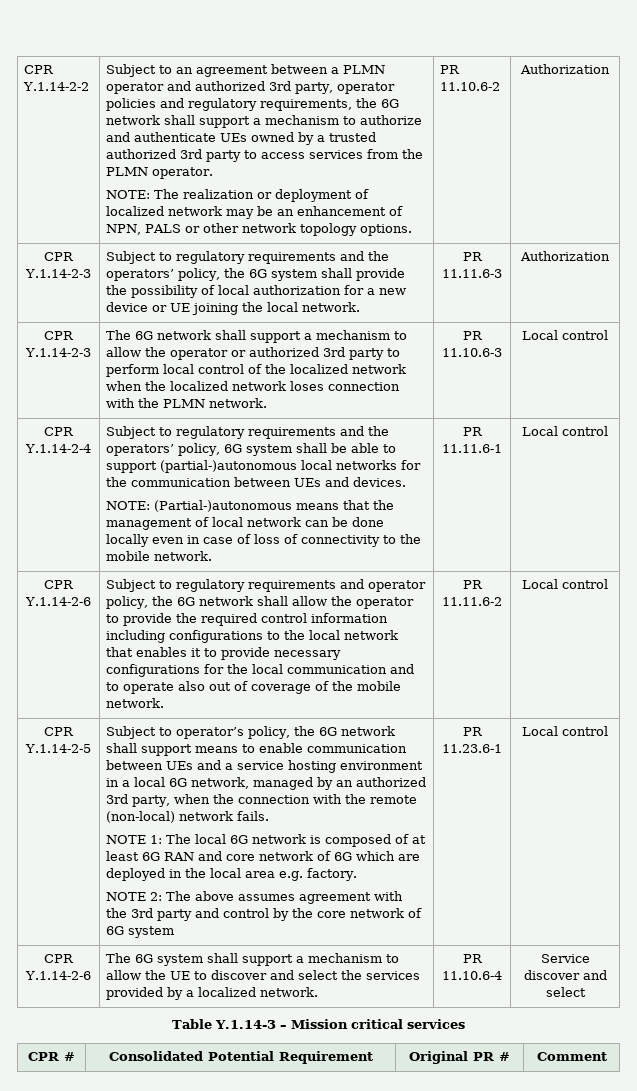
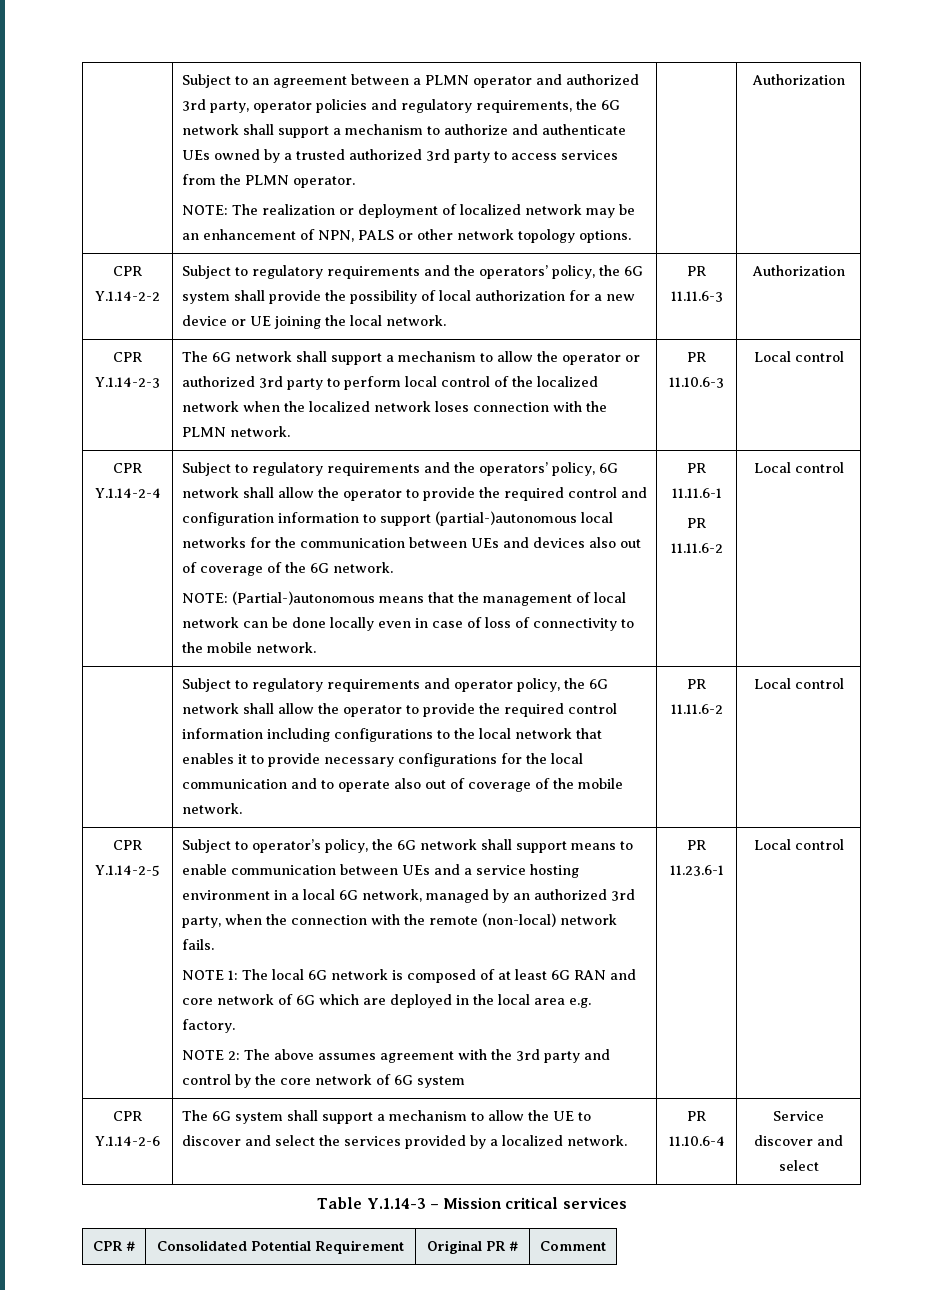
- CPR Y.1.14-2-2
- NOTE: The realization or deployment of localized network may be an enhancement of NPN, PALS or other network topology options. | PR 11.10.6-2 | Authorization
- CPR Y.1.14-2-3 | Subject to regulatory requirements and the operators’ policy, the 6G system shall provide the possibility of local authorization for a new device or UE joining the local network. | PR 11.11.6-3 | Authorization
+ NOTE: The realization or deployment of localized network may be an enhancement of NPN, PALS or other network topology options. | | Authorization
+ CPR Y.1.14-2-2 | Subject to regulatory requirements and the operators’ policy, the 6G system shall provide the possibility of local authorization for a new device or UE joining the local network. | PR 11.11.6-3 | Authorization
- Subject to regulatory requirements and the operators’ policy, 6G system shall be able to support (partial-)autonomous local networks for the communication between UEs and devices.
+ Subject to regulatory requirements and the operators’ policy, 6G network shall allow the operator to provide the required control and configuration information to support (partial-)autonomous local networks for the communication between UEs and devices also out of coverage of the 6G network.
- PR 11.11.6-1 | Local control
- CPR Y.1.14-2-6
+ PR 11.11.6-1
+ PR 11.11.6-2 | Local control

